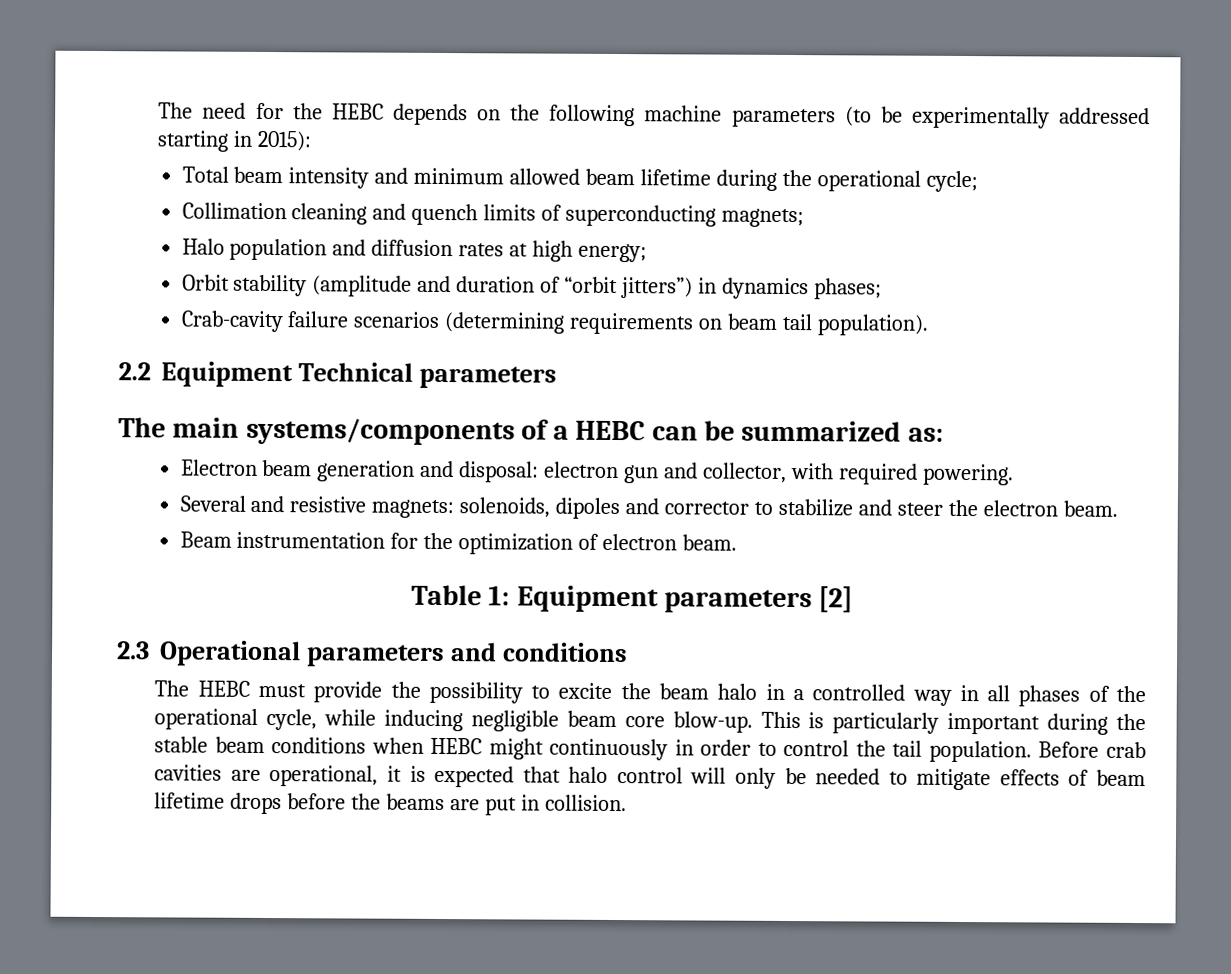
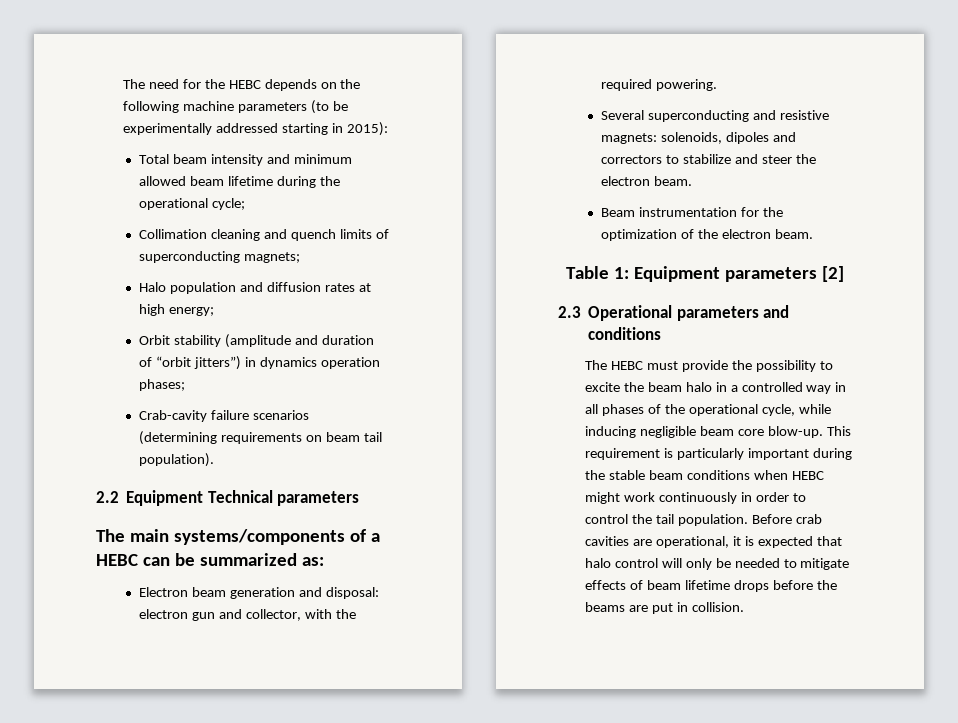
- Orbit stability (amplitude and duration of “orbit jitters”) in dynamics phases;
+ Orbit stability (amplitude and duration of “orbit jitters”) in dynamics operation phases;
- Electron beam generation and disposal: electron gun and collector, with required powering.
+ Electron beam generation and disposal: electron gun and collector, with the required powering.
- Several and resistive magnets: solenoids, dipoles and corrector to stabilize and steer the electron beam.
+ Several superconducting and resistive magnets: solenoids, dipoles and correctors to stabilize and steer the electron beam.
- Beam instrumentation for the optimization of electron beam.
+ Beam instrumentation for the optimization of the electron beam.
- This is particularly important during the stable beam conditions when HEBC might continuously in order to control the tail population.
+ This requirement is particularly important during the stable beam conditions when HEBC might work continuously in order to control the tail population.

